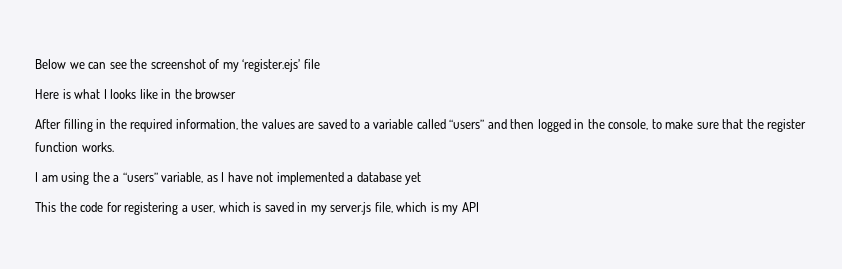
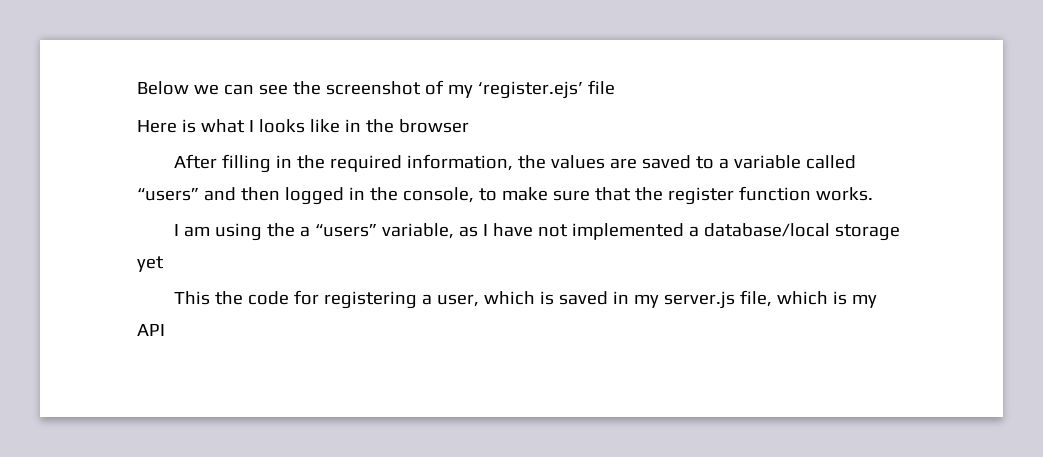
- I am using the a “users” variable, as I have not implemented a database yet
+ I am using the a “users” variable, as I have not implemented a database/local storage yet

